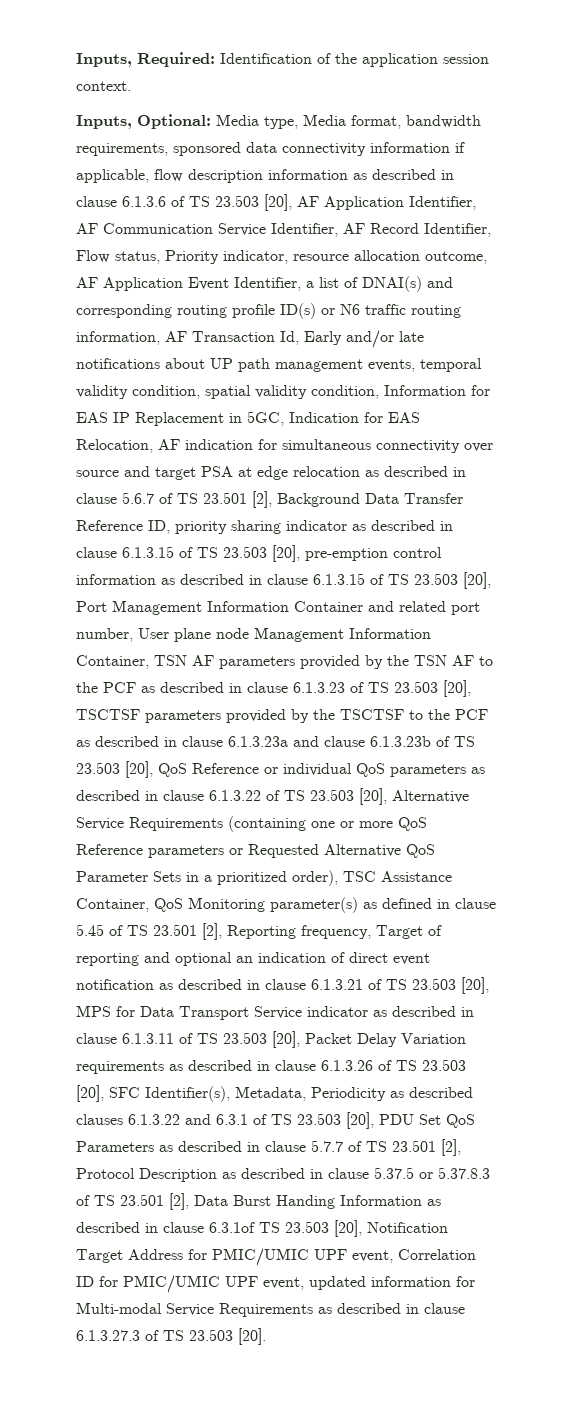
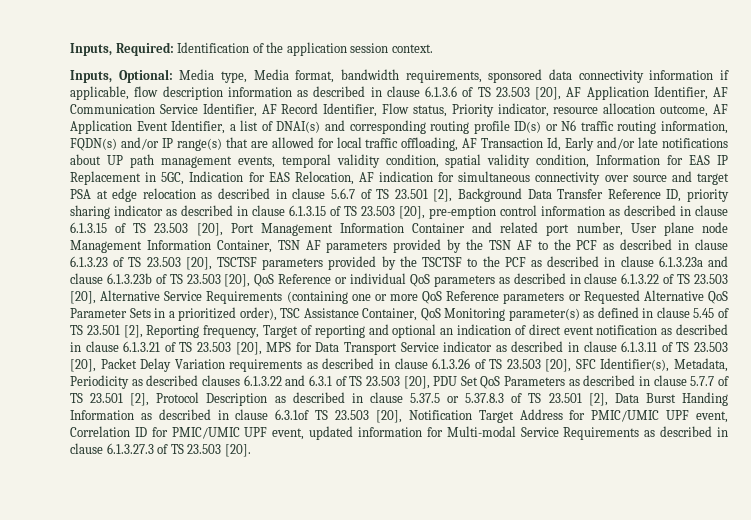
- Media type, Media format, bandwidth requirements, sponsored data connectivity information if applicable, flow description information as described in clause 6.1.3.6 of TS 23.503 [20], AF Application Identifier, AF Communication Service Identifier, AF Record Identifier, Flow status, Priority indicator, resource allocation outcome, AF Application Event Identifier, a list of DNAI(s) and corresponding routing profile ID(s) or N6 traffic routing information, AF Transaction Id, Early and/or late notifications about UP path management events, temporal validity condition, spatial validity condition, Information for EAS IP Replacement in 5GC, Indication for EAS Relocation, AF indication for simultaneous connectivity over source and target PSA at edge relocation as described in clause 5.6.7 of TS 23.501 [2], Background Data Transfer Reference ID, priority sharing indicator as described in clause 6.1.3.15 of TS 23.503 [20], pre-emption control information as described in clause 6.1.3.15 of TS 23.503 [20], Port Management Information Container and related port number, User plane node Management Information Container, TSN AF parameters provided by the TSN AF to the PCF as described in clause 6.1.3.23 of TS 23.503 [20], TSCTSF parameters provided by the TSCTSF to the PCF as described in clause 6.1.3.23a and clause 6.1.3.23b of TS 23.503 [20], QoS Reference or individual QoS parameters as described in clause 6.1.3.22 of TS 23.503 [20], Alternative Service Requirements (containing one or more QoS Reference parameters or Requested Alternative QoS Parameter Sets in a prioritized order), TSC Assistance Container, QoS Monitoring parameter(s) as defined in clause 5.45 of TS 23.501 [2], Reporting frequency, Target of reporting and optional an indication of direct event notification as described in clause 6.1.3.21 of TS 23.503 [20], MPS for Data Transport Service indicator as described in clause 6.1.3.11 of TS 23.503 [20], Packet Delay Variation requirements as described in clause 6.1.3.26 of TS 23.503 [20], SFC Identifier(s), Metadata, Periodicity as described clauses 6.1.3.22 and 6.3.1 of TS 23.503 [20], PDU Set QoS Parameters as described in clause 5.7.7 of TS 23.501 [2], Protocol Description as described in clause 5.37.5 or 5.37.8.3 of TS 23.501 [2], Data Burst Handing Information as described in clause 6.3.1of TS 23.503 [20], Notification Target Address for PMIC/UMIC UPF event, Correlation ID for PMIC/UMIC UPF event, updated information for Multi-modal Service Requirements as described in clause 6.1.3.27.3 of TS 23.503 [20].
+ Media type, Media format, bandwidth requirements, sponsored data connectivity information if applicable, flow description information as described in clause 6.1.3.6 of TS 23.503 [20], AF Application Identifier, AF Communication Service Identifier, AF Record Identifier, Flow status, Priority indicator, resource allocation outcome, AF Application Event Identifier, a list of DNAI(s) and corresponding routing profile ID(s) or N6 traffic routing information, FQDN(s) and/or IP range(s) that are allowed for local traffic offloading, AF Transaction Id, Early and/or late notifications about UP path management events, temporal validity condition, spatial validity condition, Information for EAS IP Replacement in 5GC, Indication for EAS Relocation, AF indication for simultaneous connectivity over source and target PSA at edge relocation as described in clause 5.6.7 of TS 23.501 [2], Background Data Transfer Reference ID, priority sharing indicator as described in clause 6.1.3.15 of TS 23.503 [20], pre-emption control information as described in clause 6.1.3.15 of TS 23.503 [20], Port Management Information Container and related port number, User plane node Management Information Container, TSN AF parameters provided by the TSN AF to the PCF as described in clause 6.1.3.23 of TS 23.503 [20], TSCTSF parameters provided by the TSCTSF to the PCF as described in clause 6.1.3.23a and clause 6.1.3.23b of TS 23.503 [20], QoS Reference or individual QoS parameters as described in clause 6.1.3.22 of TS 23.503 [20], Alternative Service Requirements (containing one or more QoS Reference parameters or Requested Alternative QoS Parameter Sets in a prioritized order), TSC Assistance Container, QoS Monitoring parameter(s) as defined in clause 5.45 of TS 23.501 [2], Reporting frequency, Target of reporting and optional an indication of direct event notification as described in clause 6.1.3.21 of TS 23.503 [20], MPS for Data Transport Service indicator as described in clause 6.1.3.11 of TS 23.503 [20], Packet Delay Variation requirements as described in clause 6.1.3.26 of TS 23.503 [20], SFC Identifier(s), Metadata, Periodicity as described clauses 6.1.3.22 and 6.3.1 of TS 23.503 [20], PDU Set QoS Parameters as described in clause 5.7.7 of TS 23.501 [2], Protocol Description as described in clause 5.37.5 or 5.37.8.3 of TS 23.501 [2], Data Burst Handing Information as described in clause 6.3.1of TS 23.503 [20], Notification Target Address for PMIC/UMIC UPF event, Correlation ID for PMIC/UMIC UPF event, updated information for Multi-modal Service Requirements as described in clause 6.1.3.27.3 of TS 23.503 [20].

